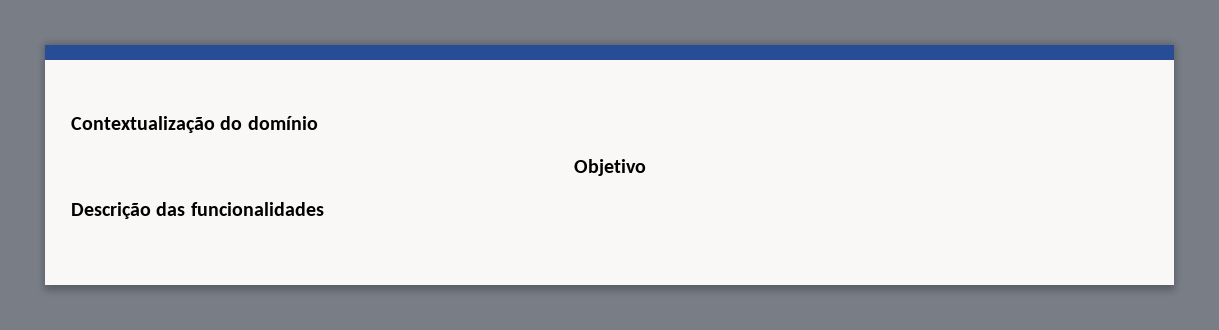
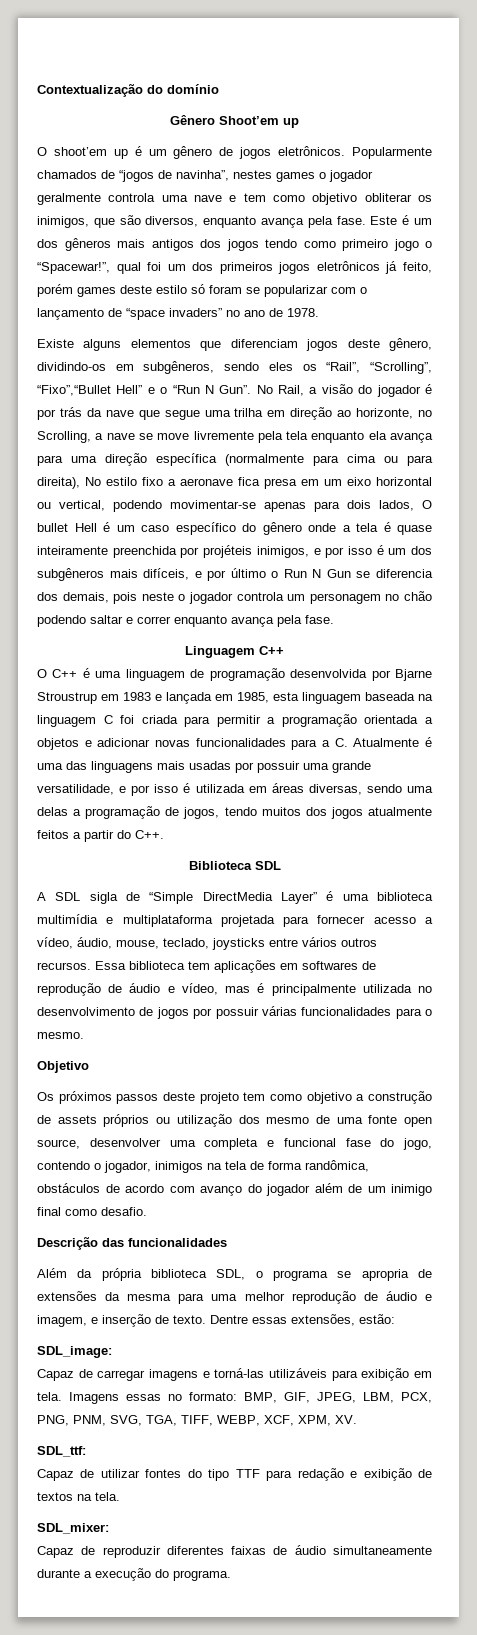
+ Gênero Shoot’em up
+ O shoot’em up é um gênero de jogos eletrônicos. Popularmente chamados de “jogos de navinha”, nestes games o jogador geralmente controla uma nave e tem como objetivo obliterar os inimigos, que são diversos, enquanto avança pela fase. Este é um dos gêneros mais antigos dos jogos tendo como primeiro jogo o “Spacewar!”, qual foi um dos primeiros jogos eletrônicos já feito, porém games deste estilo só foram se popularizar com o lançamento de “space invaders” no ano de 1978.
+ Existe alguns elementos que diferenciam jogos deste gênero, dividindo-os em subgêneros, sendo eles os “Rail”, “Scrolling”, “Fixo”,“Bullet Hell” e o “Run N Gun”. No Rail, a visão do jogador é por trás da nave que segue uma trilha em direção ao horizonte, no Scrolling, a nave se move livremente pela tela enquanto ela avança para uma direção específica (normalmente para cima ou para direita), No estilo fixo a aeronave fica presa em um eixo horizontal ou vertical, podendo movimentar-se apenas para dois lados, O bullet Hell é um caso específico do gênero onde a tela é quase inteiramente preenchida por projéteis inimigos, e por isso é um dos subgêneros mais difíceis, e por último o Run N Gun se diferencia dos demais, pois neste o jogador controla um personagem no chão podendo saltar e correr enquanto avança pela fase.
+ Linguagem C++
+ O C++ é uma linguagem de programação desenvolvida por Bjarne Stroustrup em 1983 e lançada em 1985, esta linguagem baseada na linguagem C foi criada para permitir a programação orientada a objetos e adicionar novas funcionalidades para a C. Atualmente é uma das linguagens mais usadas por possuir uma grande versatilidade, e por isso é utilizada em áreas diversas, sendo uma delas a programação de jogos, tendo muitos dos jogos atualmente feitos a partir do C++.
+ Biblioteca SDL
+ A SDL sigla de “Simple DirectMedia Layer” é uma biblioteca multimídia e multiplataforma projetada para fornecer acesso a vídeo, áudio, mouse, teclado, joysticks entre vários outros recursos. Essa biblioteca tem aplicações em softwares de reprodução de áudio e vídeo, mas é principalmente utilizada no desenvolvimento de jogos por possuir várias funcionalidades para o mesmo.
  Objetivo
+ Os próximos passos deste projeto tem como objetivo a construção de assets próprios ou utilização dos mesmo de uma fonte open source, desenvolver uma completa e funcional fase do jogo, contendo o jogador, inimigos na tela de forma randômica, obstáculos de acordo com avanço do jogador além de um inimigo final como desafio.
  Descrição das funcionalidades
+ Além da própria biblioteca SDL, o programa se apropria de extensões da mesma para uma melhor reprodução de áudio e imagem, e inserção de texto. Dentre essas extensões, estão:
+ SDL_image:
+ Capaz de carregar imagens e torná-las utilizáveis para exibição em tela. Imagens essas no formato: BMP, GIF, JPEG, LBM, PCX, PNG, PNM, SVG, TGA, TIFF, WEBP, XCF, XPM, XV.
+ SDL_ttf:
+ Capaz de utilizar fontes do tipo TTF para redação e exibição de textos na tela.
+ SDL_mixer:
+ Capaz de reproduzir diferentes faixas de áudio simultaneamente durante a execução do programa.

